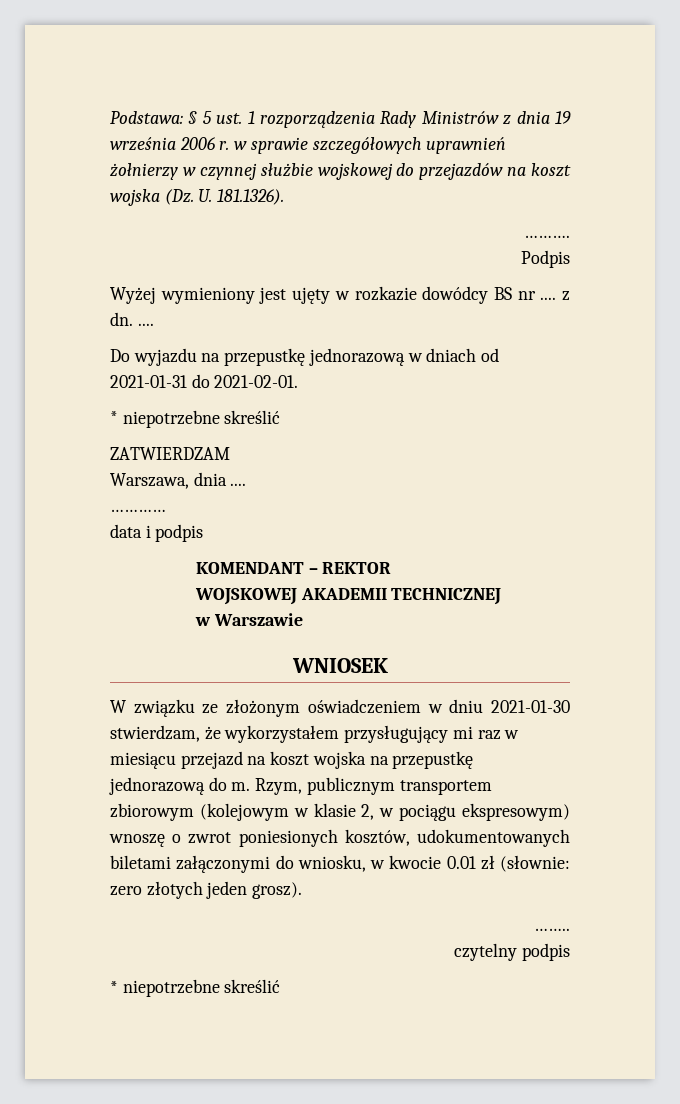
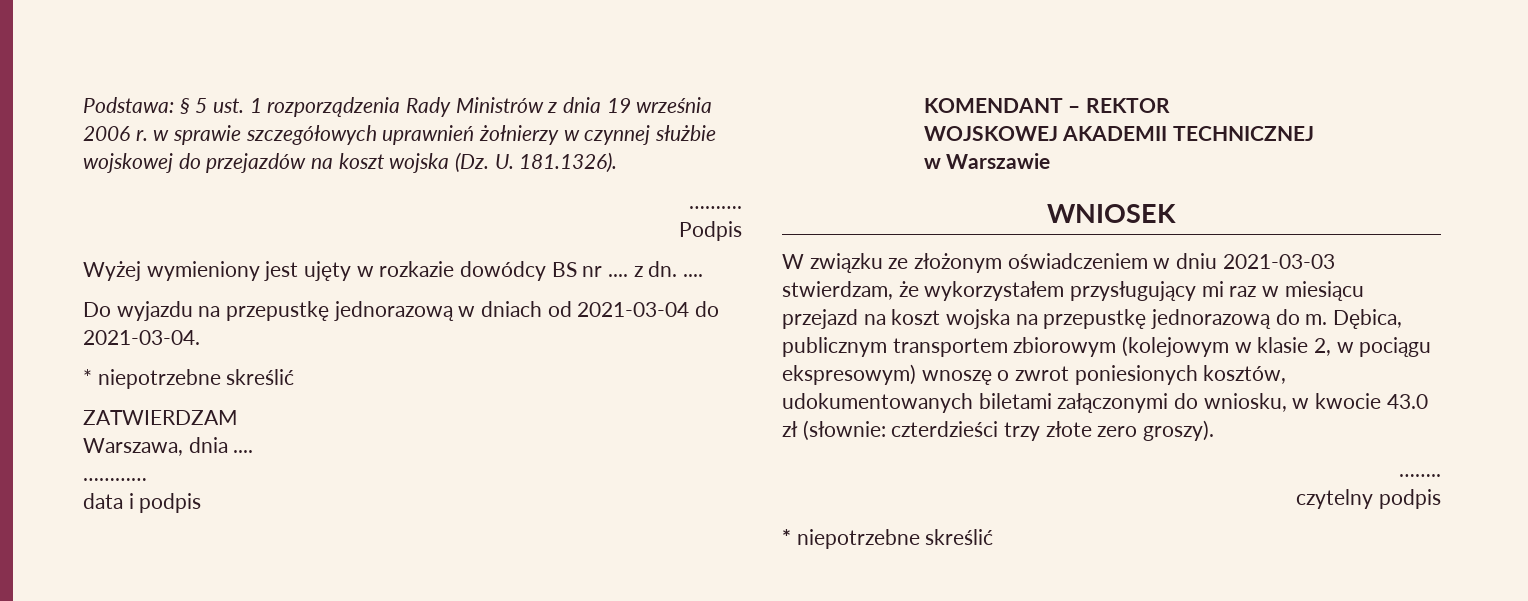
- Do wyjazdu na przepustkę jednorazową w dniach od 2021-01-31 do 2021-02-01.
+ Do wyjazdu na przepustkę jednorazową w dniach od 2021-03-04 do 2021-03-04.
- W związku ze złożonym oświadczeniem w dniu 2021-01-30 stwierdzam, że wykorzystałem przysługujący mi raz w miesiącu przejazd na koszt wojska na przepustkę jednorazową do m.
+ W związku ze złożonym oświadczeniem w dniu 2021-03-03 stwierdzam, że wykorzystałem przysługujący mi raz w miesiącu przejazd na koszt wojska na przepustkę jednorazową do m.
- Rzym, publicznym transportem zbiorowym (kolejowym w klasie 2, w pociągu ekspresowym) wnoszę o zwrot poniesionych kosztów, udokumentowanych biletami załączonymi do wniosku, w kwocie 0.01 zł (słownie: zero złotych jeden grosz).
+ Dębica, publicznym transportem zbiorowym (kolejowym w klasie 2, w pociągu ekspresowym) wnoszę o zwrot poniesionych kosztów, udokumentowanych biletami załączonymi do wniosku, w kwocie 43.0 zł (słownie: czterdzieści trzy złote zero groszy).

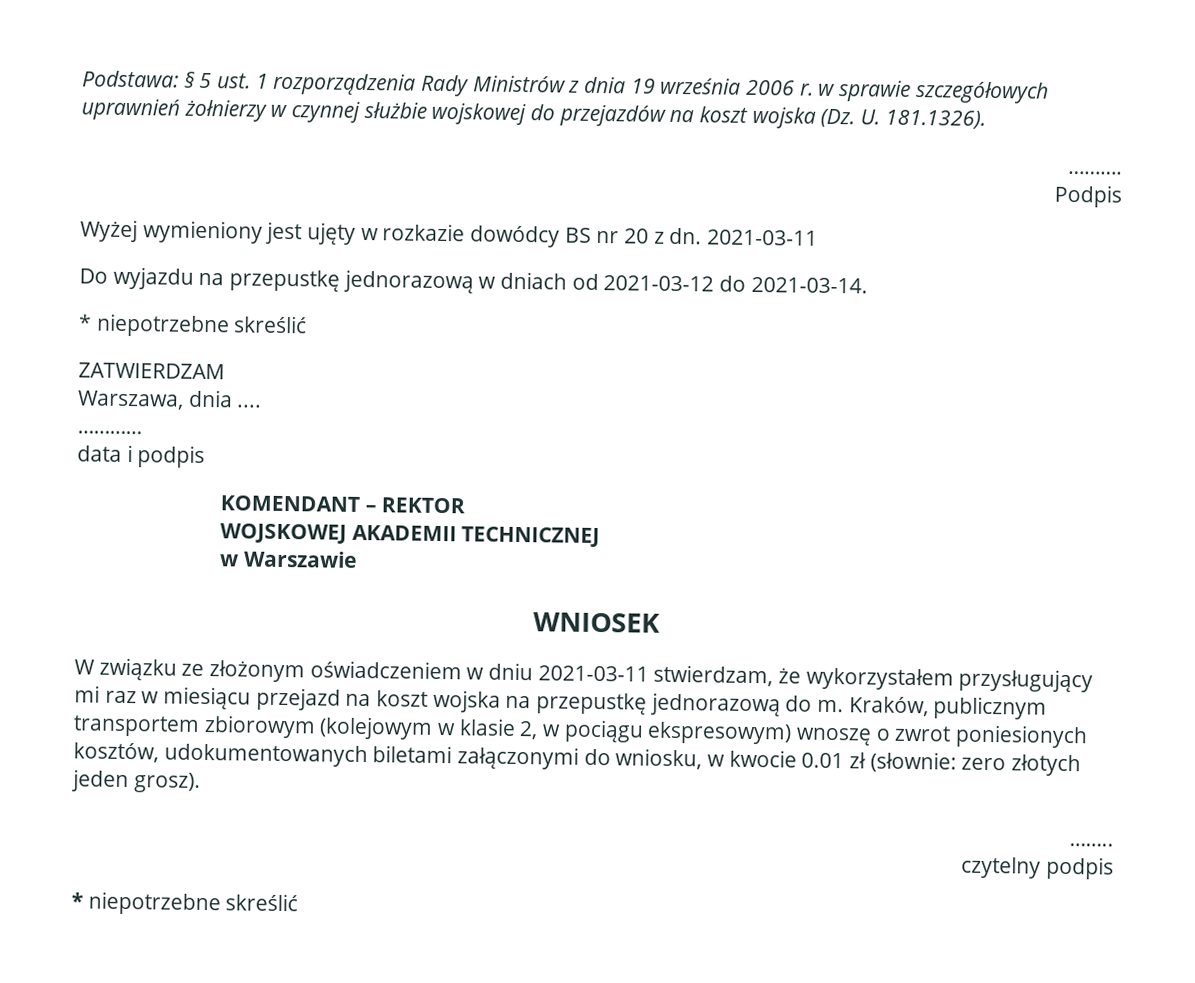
- Wyżej wymieniony jest ujęty w rozkazie dowódcy BS nr .... z dn. ....
+ Wyżej wymieniony jest ujęty w rozkazie dowódcy BS nr 20 z dn. 2021-03-11
- Do wyjazdu na przepustkę jednorazową w dniach od 2021-03-04 do 2021-03-04.
+ Do wyjazdu na przepustkę jednorazową w dniach od 2021-03-12 do 2021-03-14.
- W związku ze złożonym oświadczeniem w dniu 2021-03-03 stwierdzam, że wykorzystałem przysługujący mi raz w miesiącu przejazd na koszt wojska na przepustkę jednorazową do m.
+ W związku ze złożonym oświadczeniem w dniu 2021-03-11 stwierdzam, że wykorzystałem przysługujący mi raz w miesiącu przejazd na koszt wojska na przepustkę jednorazową do m.
- Dębica, publicznym transportem zbiorowym (kolejowym w klasie 2, w pociągu ekspresowym) wnoszę o zwrot poniesionych kosztów, udokumentowanych biletami załączonymi do wniosku, w kwocie 43.0 zł (słownie: czterdzieści trzy złote zero groszy).
+ Kraków, publicznym transportem zbiorowym (kolejowym w klasie 2, w pociągu ekspresowym) wnoszę o zwrot poniesionych kosztów, udokumentowanych biletami załączonymi do wniosku, w kwocie 0.01 zł (słownie: zero złotych jeden grosz).

